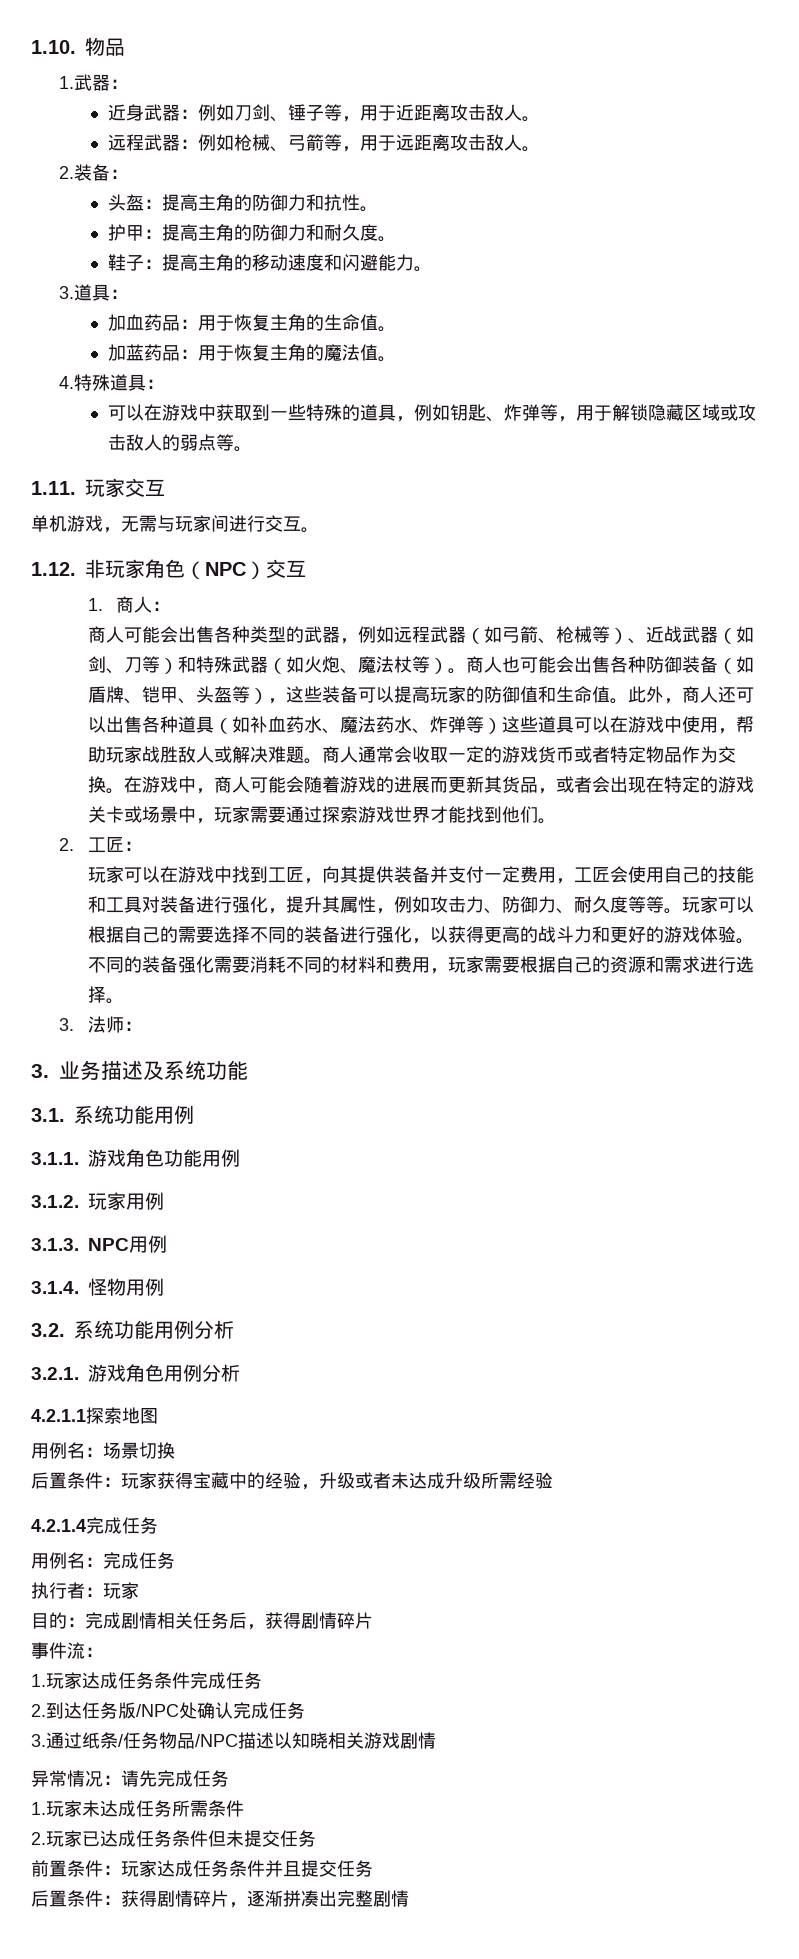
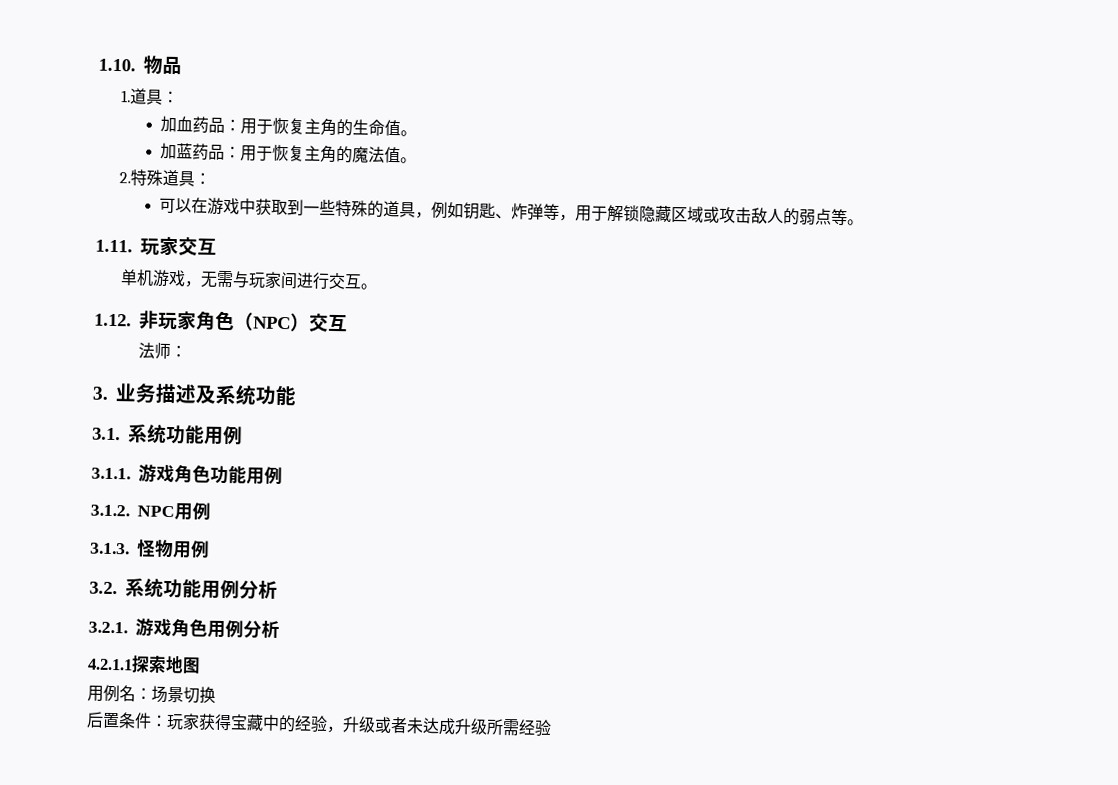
- 1.武器：
- 近身武器：例如刀剑、锤子等，用于近距离攻击敌人。
- 远程武器：例如枪械、弓箭等，用于远距离攻击敌人。
- 2.装备：
- 头盔：提高主角的防御力和抗性。
- 护甲：提高主角的防御力和耐久度。
- 鞋子：提高主角的移动速度和闪避能力。
- 3.道具：
+ 1.道具：
- 4.特殊道具：
+ 2.特殊道具：
- 1.商人：
- 商人可能会出售各种类型的武器，例如远程武器（如弓箭、枪械等）、近战武器（如剑、刀等）和特殊武器（如火炮、魔法杖等）。商人也可能会出售各种防御装备（如盾牌、铠甲、头盔等），这些装备可以提高玩家的防御值和生命值。此外，商人还可以出售各种道具（如补血药水、魔法药水、炸弹等）这些道具可以在游戏中使用，帮助玩家战胜敌人或解决难题。商人通常会收取一定的游戏货币或者特定物品作为交换。在游戏中，商人可能会随着游戏的进展而更新其货品，或者会出现在特定的游戏关卡或场景中，玩家需要通过探索游戏世界才能找到他们。
- 2.工匠：
- 玩家可以在游戏中找到工匠，向其提供装备并支付一定费用，工匠会使用自己的技能和工具对装备进行强化，提升其属性，例如攻击力、防御力、耐久度等等。玩家可以根据自己的需要选择不同的装备进行强化，以获得更高的战斗力和更好的游戏体验。不同的装备强化需要消耗不同的材料和费用，玩家需要根据自己的资源和需求进行选择。
- 3.法师：
+ 法师：
- 3.1.2.玩家用例
- 3.1.3. NPC用例
+ 3.1.2. NPC用例
- 3.1.4.怪物用例
+ 3.1.3.怪物用例
- 4.2.1.4完成任务
- 用例名：完成任务
- 执行者：玩家
- 目的：完成剧情相关任务后，获得剧情碎片
- 事件流：
- 1.玩家达成任务条件完成任务
- 2.到达任务版/NPC处确认完成任务
- 3.通过纸条/任务物品/NPC描述以知晓相关游戏剧情
- 异常情况：请先完成任务
- 1.玩家未达成任务所需条件
- 2.玩家已达成任务条件但未提交任务
- 前置条件：玩家达成任务条件并且提交任务
- 后置条件：获得剧情碎片，逐渐拼凑出完整剧情

